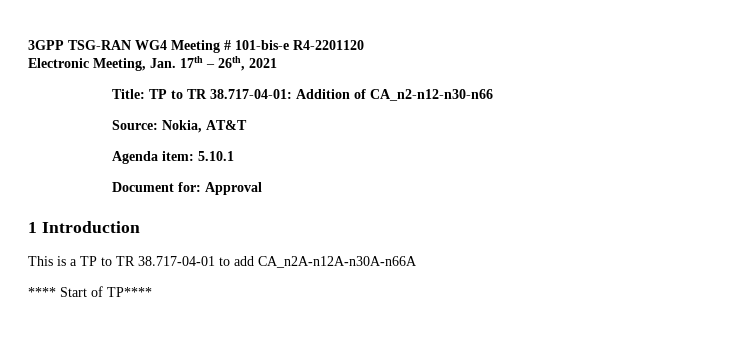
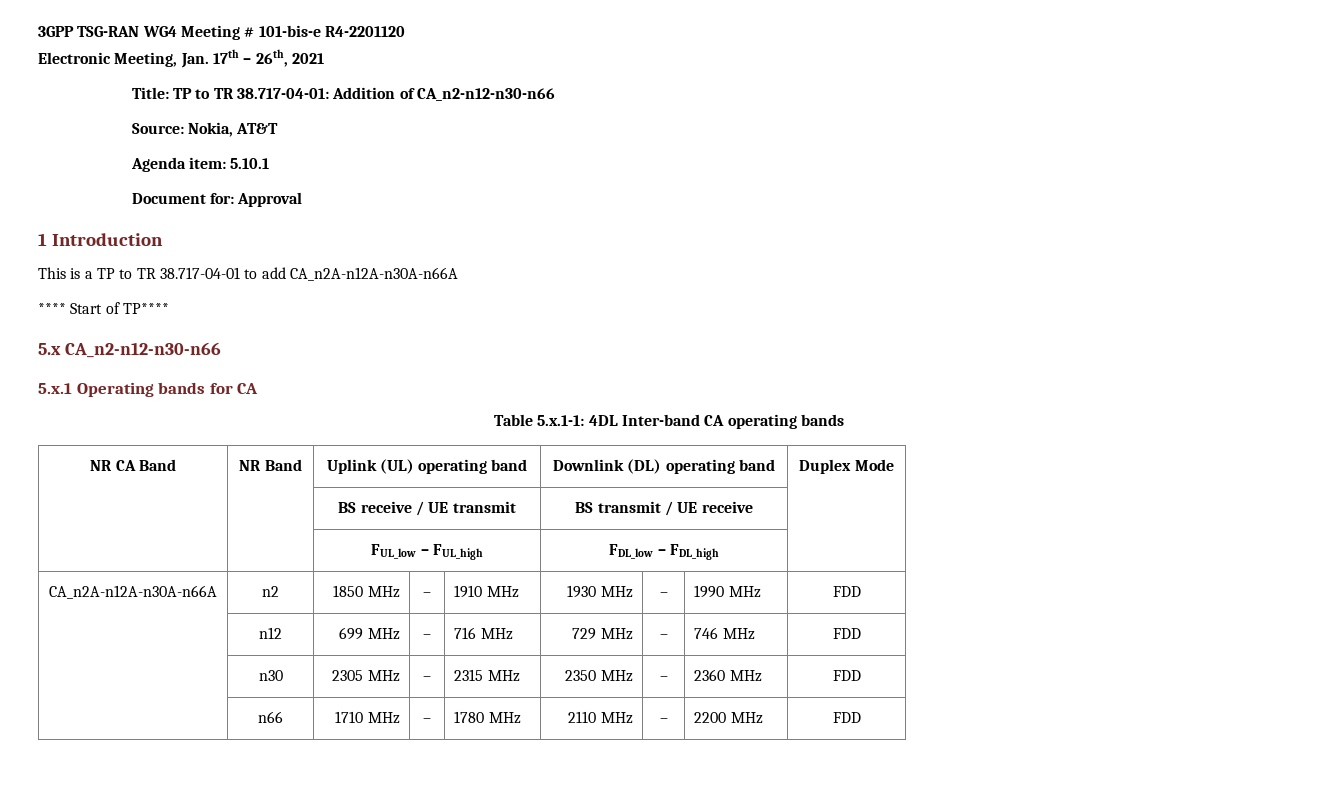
+ 5.x CA_n2-n12-n30-n66
+ 5.x.1 Operating bands for CA
+ Table 5.x.1-1: 4DL Inter-band CA operating bands
+ NR CA Band | NR Band | Uplink (UL) operating band | Downlink (DL) operating band | Duplex Mode
+ | | BS receive / UE transmit | BS transmit / UE receive |
+ | | FUL_low – FUL_high | FDL_low – FDL_high |
+ CA_n2A-n12A-n30A-n66A | n2 | 1850 MHz | – | 1910 MHz | 1930 MHz | – | 1990 MHz | FDD
+ | n12 | 699 MHz | – | 716 MHz | 729 MHz | – | 746 MHz | FDD
+ | n30 | 2305 MHz | – | 2315 MHz | 2350 MHz | – | 2360 MHz | FDD
+ | n66 | 1710 MHz | – | 1780 MHz | 2110 MHz | – | 2200 MHz | FDD

